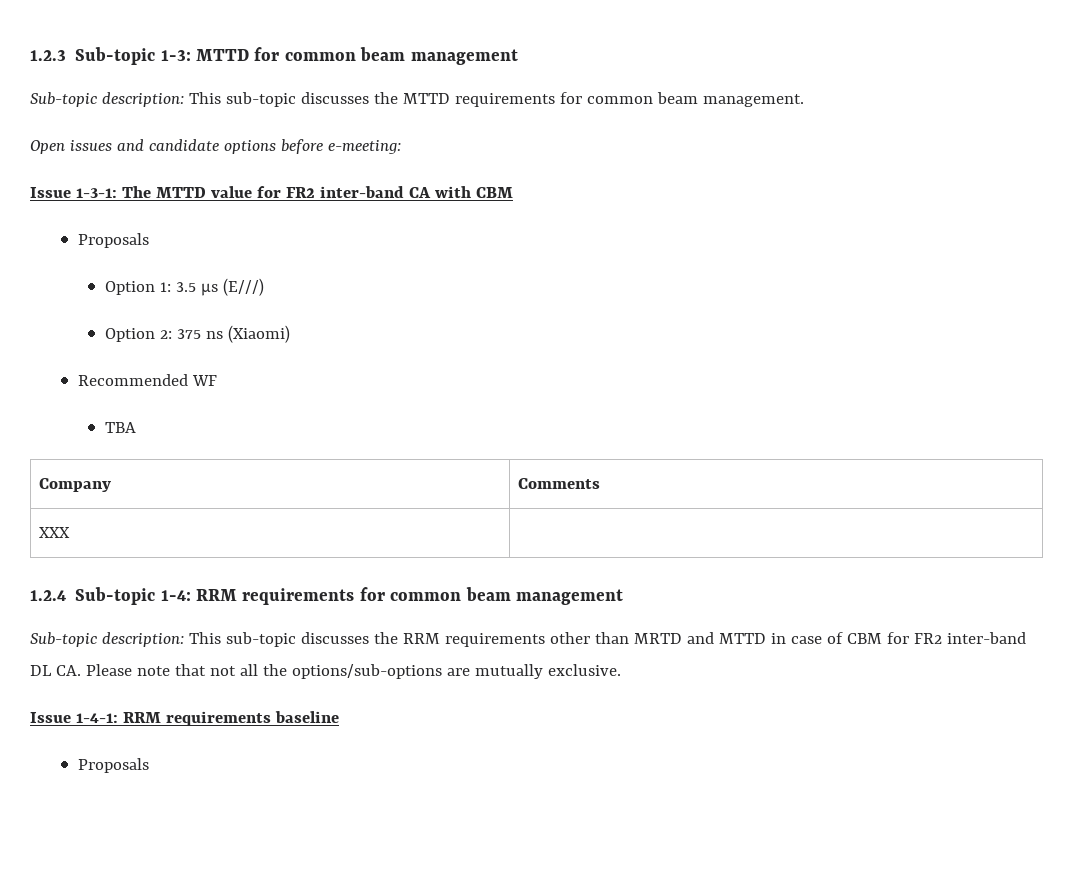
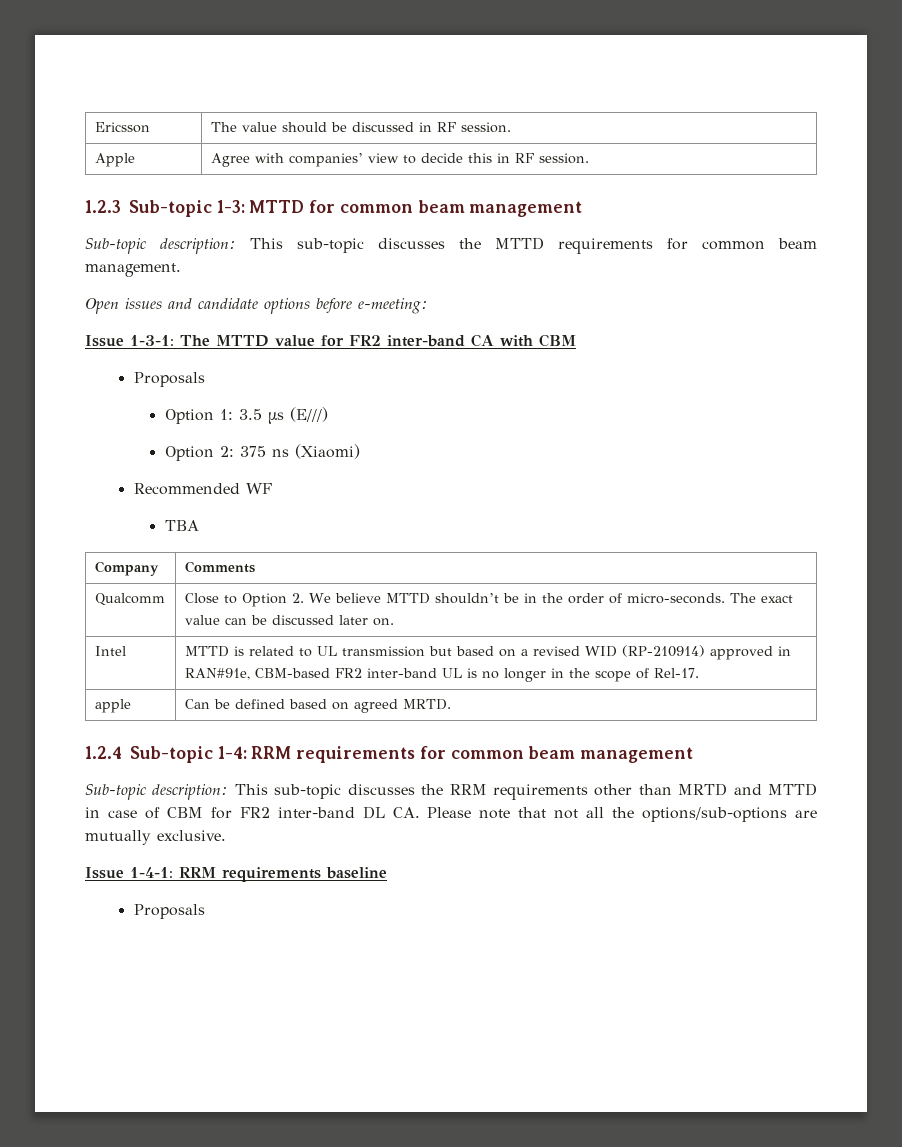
+ Ericsson | The value should be discussed in RF session.
+ Apple | Agree with companies’ view to decide this in RF session.
- XXX |
+ Qualcomm | Close to Option 2. We believe MTTD shouldn’t be in the order of micro-seconds. The exact value can be discussed later on.
+ Intel | MTTD is related to UL transmission but based on a revised WID (RP-210914) approved in RAN#91e, CBM-based FR2 inter-band UL is no longer in the scope of Rel-17.
+ apple | Can be defined based on agreed MRTD.

